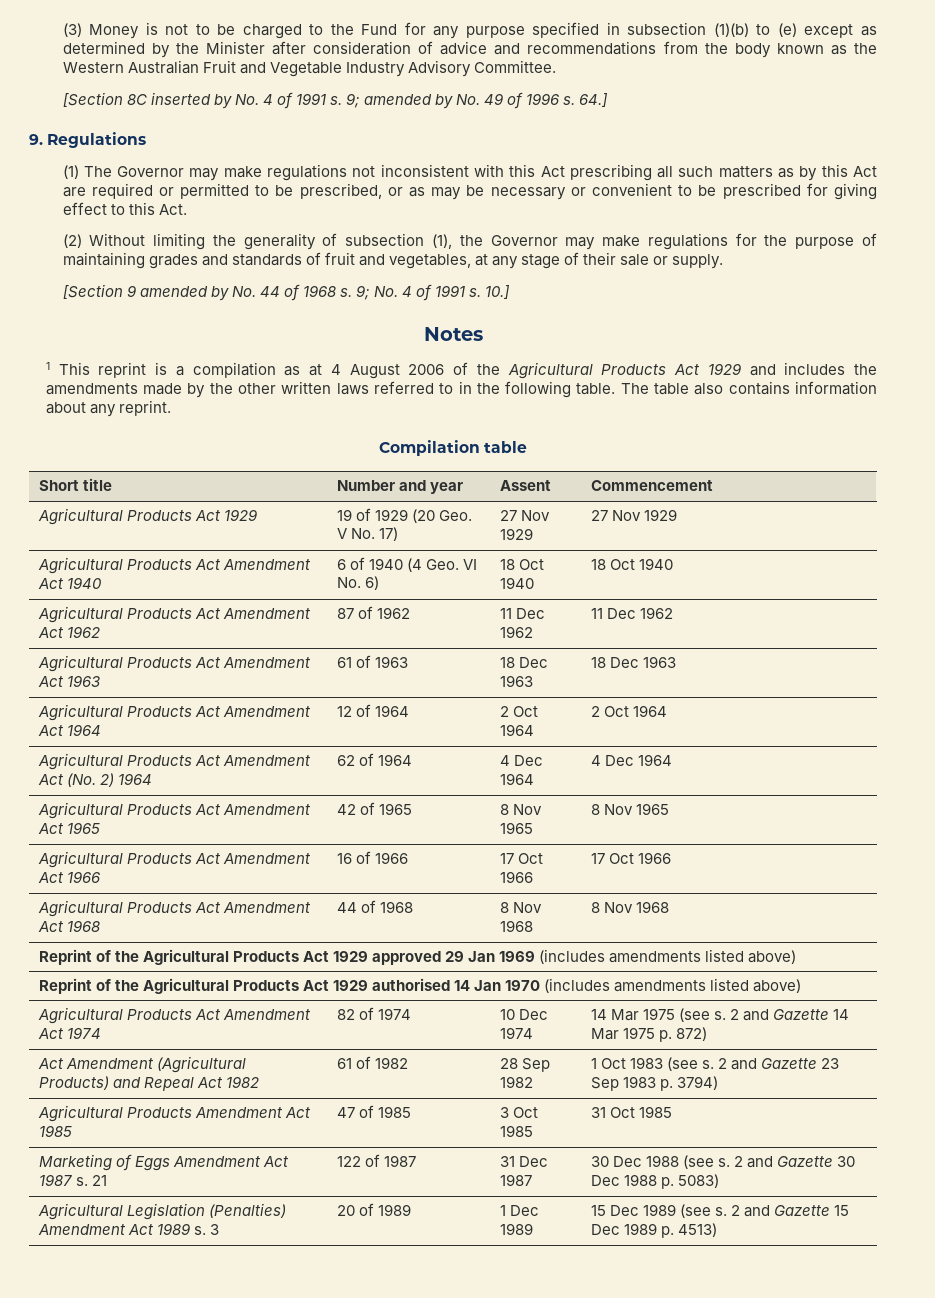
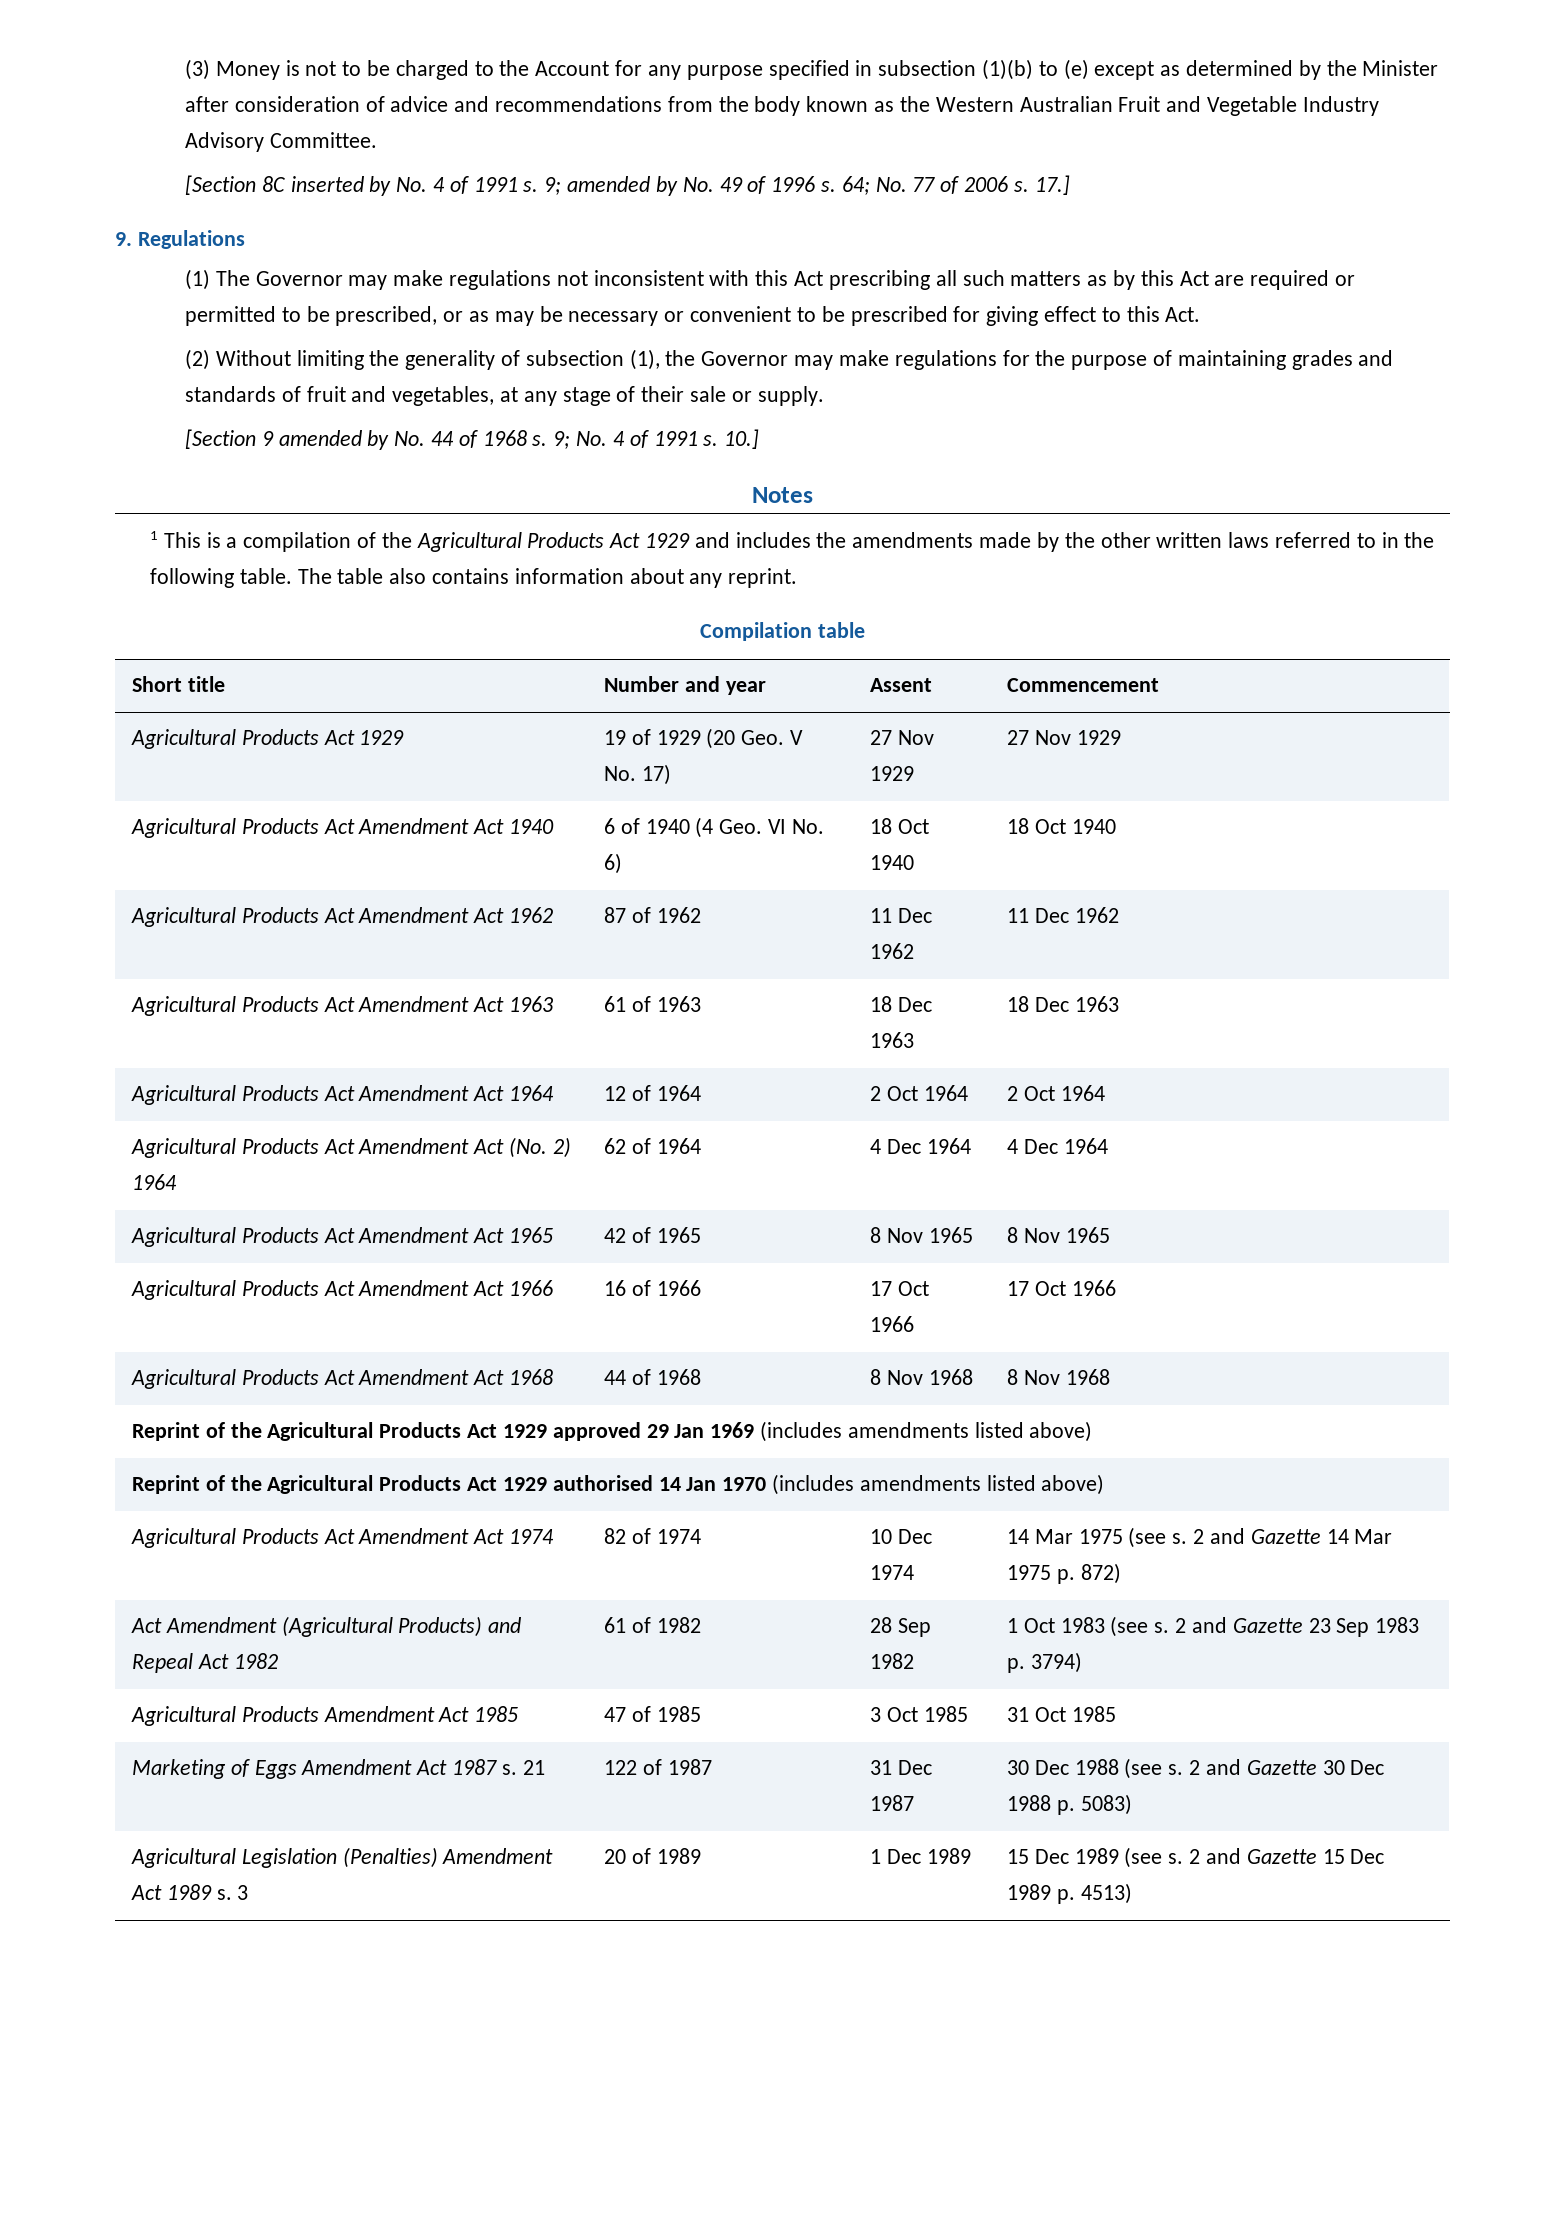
- (3) Money is not to be charged to the Fund for any purpose specified in subsection (1)(b) to (e) except as determined by the Minister after consideration of advice and recommendations from the body known as the Western Australian Fruit and Vegetable Industry Advisory Committee.
+ (3) Money is not to be charged to the Account for any purpose specified in subsection (1)(b) to (e) except as determined by the Minister after consideration of advice and recommendations from the body known as the Western Australian Fruit and Vegetable Industry Advisory Committee.
- 64.]
+ 64; No. 77 of 2006 s. 17.]
- 1 This reprint is a compilation as at 4 August 2006 of the Agricultural Products Act 1929 and includes the amendments made by the other written laws referred to in the following table.
+ 1 This is a compilation of the Agricultural Products Act 1929 and includes the amendments made by the other written laws referred to in the following table.

